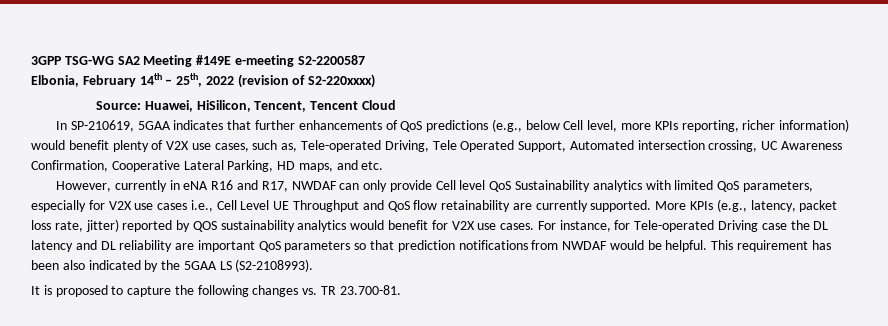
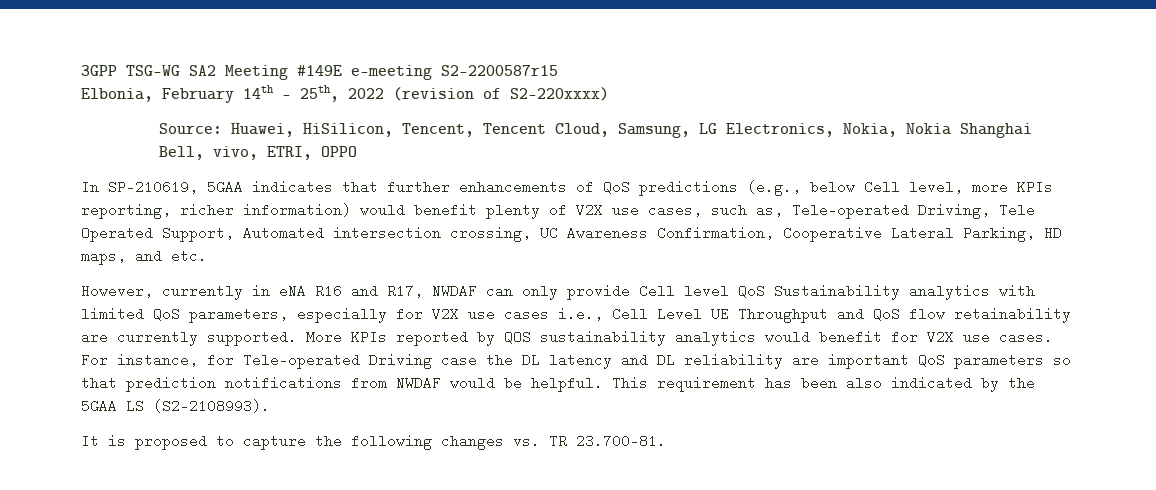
- 3GPP TSG-WG SA2 Meeting #149E e-meeting S2-2200587
+ 3GPP TSG-WG SA2 Meeting #149E e-meeting S2-2200587r15
- Source: Huawei, HiSilicon, Tencent, Tencent Cloud
+ Source: Huawei, HiSilicon, Tencent, Tencent Cloud, Samsung, LG Electronics, Nokia, Nokia Shanghai Bell, vivo, ETRI, OPPO
- More KPIs (e.g., latency, packet loss rate, jitter) reported by QOS sustainability analytics would benefit for V2X use cases.
+ More KPIs reported by QOS sustainability analytics would benefit for V2X use cases.

